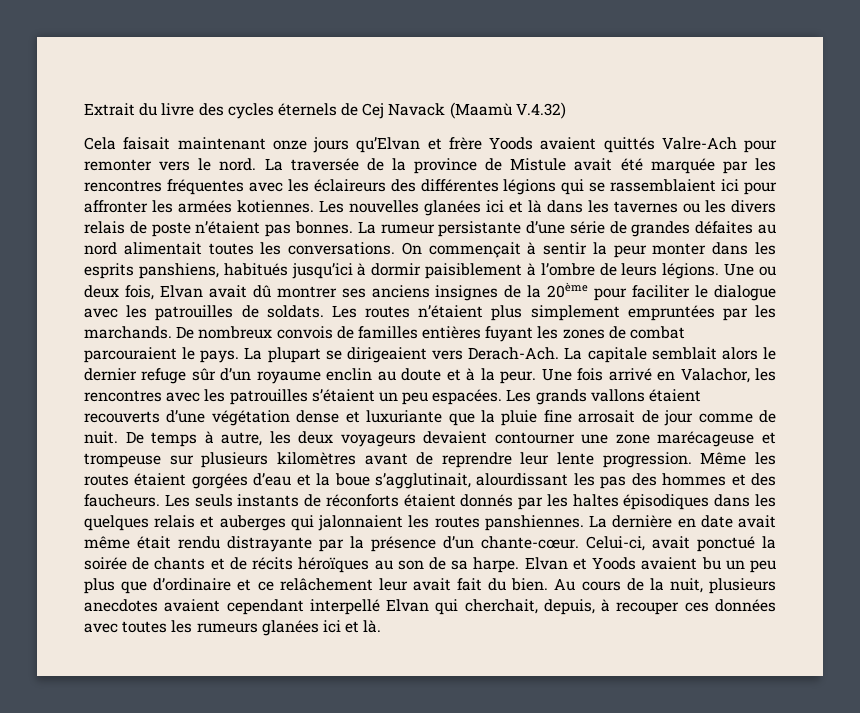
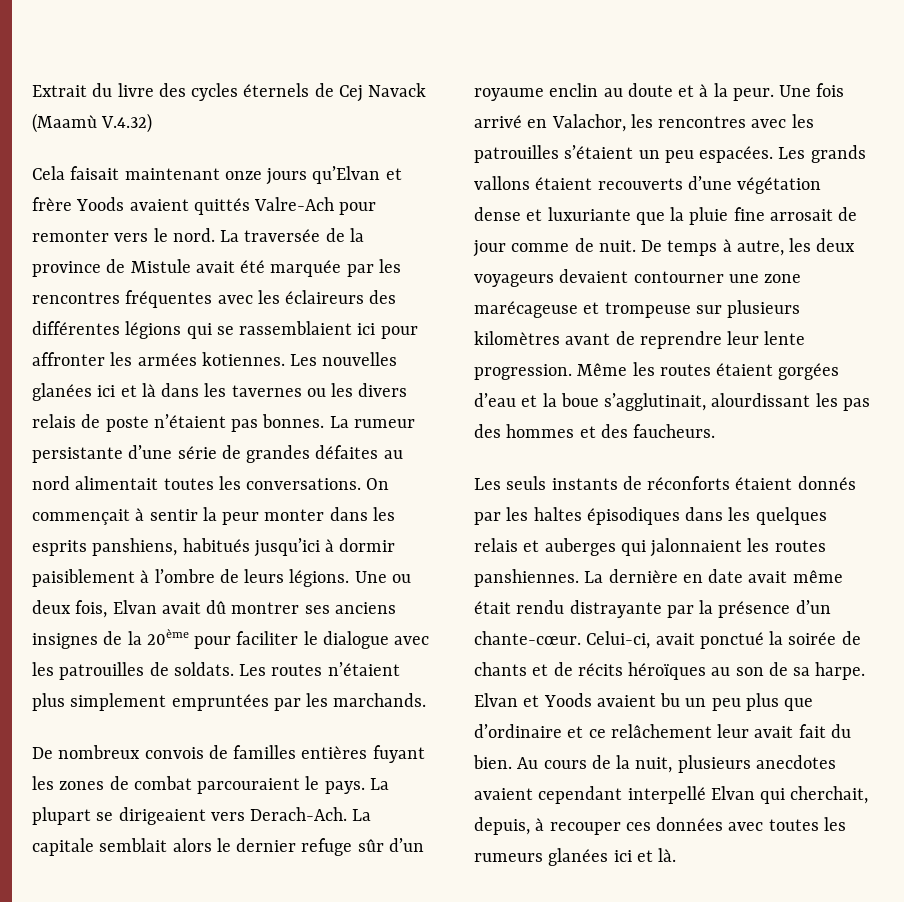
- Les routes n’étaient plus simplement empruntées par les marchands. De nombreux convois de familles entières fuyant les zones de combat parcouraient le pays.
+ Les routes n’étaient plus simplement empruntées par les marchands.
+ De nombreux convois de familles entières fuyant les zones de combat parcouraient le pays.
- Même les routes étaient gorgées d’eau et la boue s’agglutinait, alourdissant les pas des hommes et des faucheurs. Les seuls instants de réconforts étaient donnés par les haltes épisodiques dans les quelques relais et auberges qui jalonnaient les routes panshiennes.
+ Même les routes étaient gorgées d’eau et la boue s’agglutinait, alourdissant les pas des hommes et des faucheurs.
+ Les seuls instants de réconforts étaient donnés par les haltes épisodiques dans les quelques relais et auberges qui jalonnaient les routes panshiennes.

